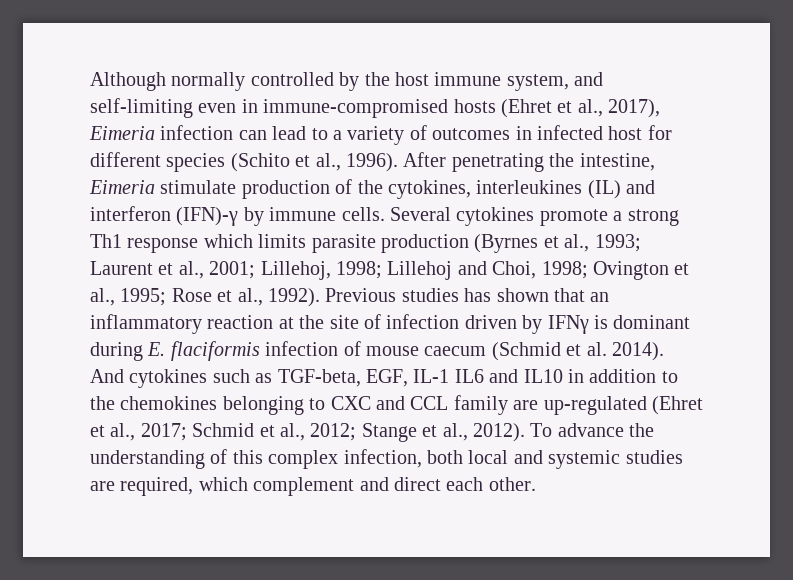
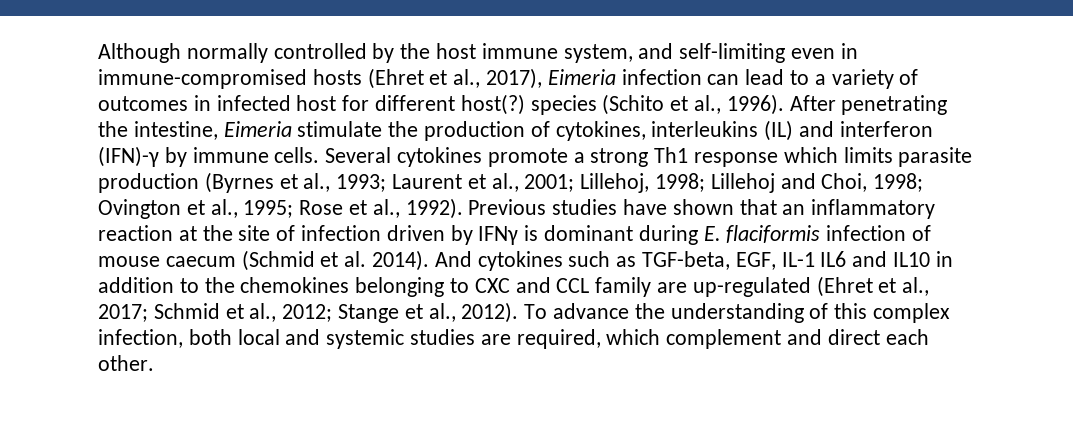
- Although normally controlled by the host immune system, and self-limiting even in immune-compromised hosts (Ehret et al., 2017), Eimeria infection can lead to a variety of outcomes in infected host for different species (Schito et al., 1996).
+ Although normally controlled by the host immune system, and self-limiting even in immune-compromised hosts (Ehret et al., 2017), Eimeria infection can lead to a variety of outcomes in infected host for different host(?) species (Schito et al., 1996).
- After penetrating the intestine, Eimeria stimulate production of the cytokines, interleukines (IL) and interferon (IFN)-γ by immune cells.
+ After penetrating the intestine, Eimeria stimulate the production of cytokines, interleukins (IL) and interferon (IFN)-γ by immune cells.
- Previous studies has shown that an inflammatory reaction at the site of infection driven by IFNγ is dominant during E. flaciformis infection of mouse caecum (Schmid et al. 2014).
+ Previous studies have shown that an inflammatory reaction at the site of infection driven by IFNγ is dominant during E. flaciformis infection of mouse caecum (Schmid et al. 2014).

